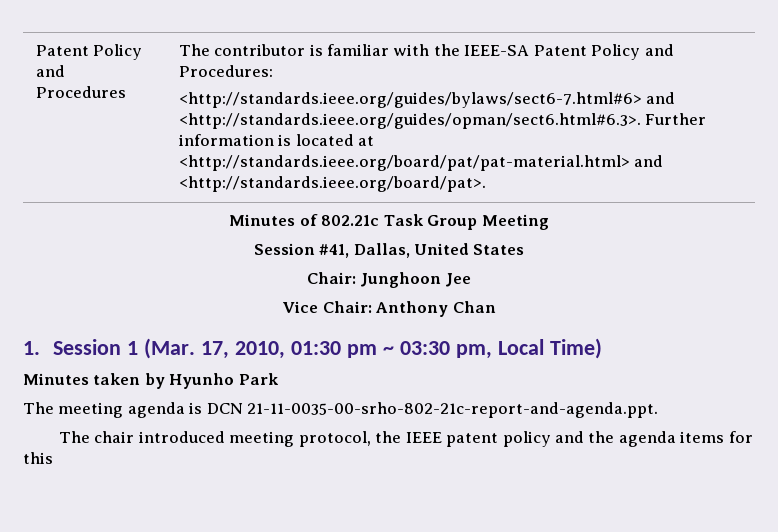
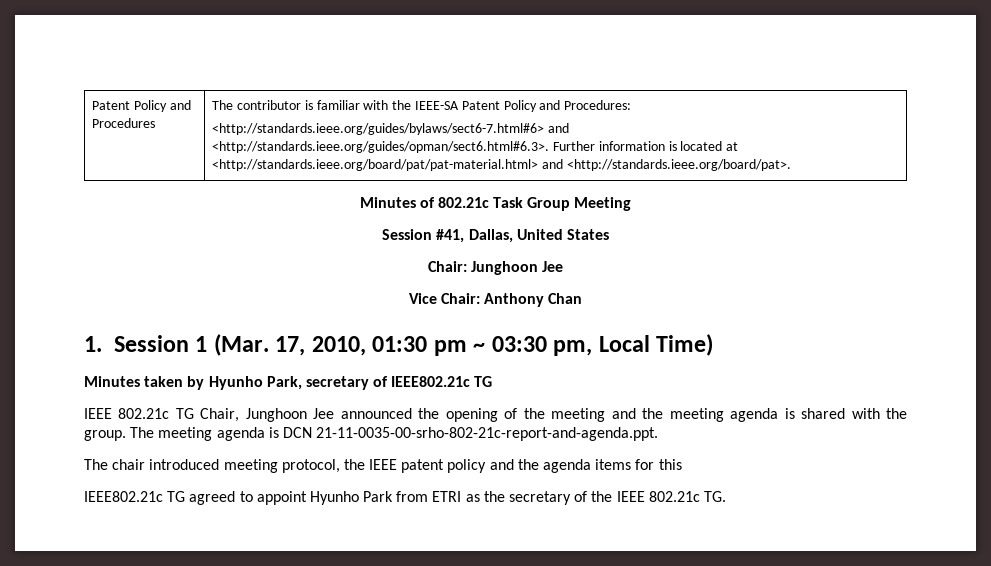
- Minutes taken by Hyunho Park
- The meeting agenda is DCN 21-11-0035-00-srho-802-21c-report-and-agenda.ppt.
+ Minutes taken by Hyunho Park, secretary of IEEE802.21c TG
+ IEEE 802.21c TG Chair, Junghoon Jee announced the opening of the meeting and the meeting agenda is shared with the group. The meeting agenda is DCN 21-11-0035-00-srho-802-21c-report-and-agenda.ppt.
+ IEEE802.21c TG agreed to appoint Hyunho Park from ETRI as the secretary of the IEEE 802.21c TG.

